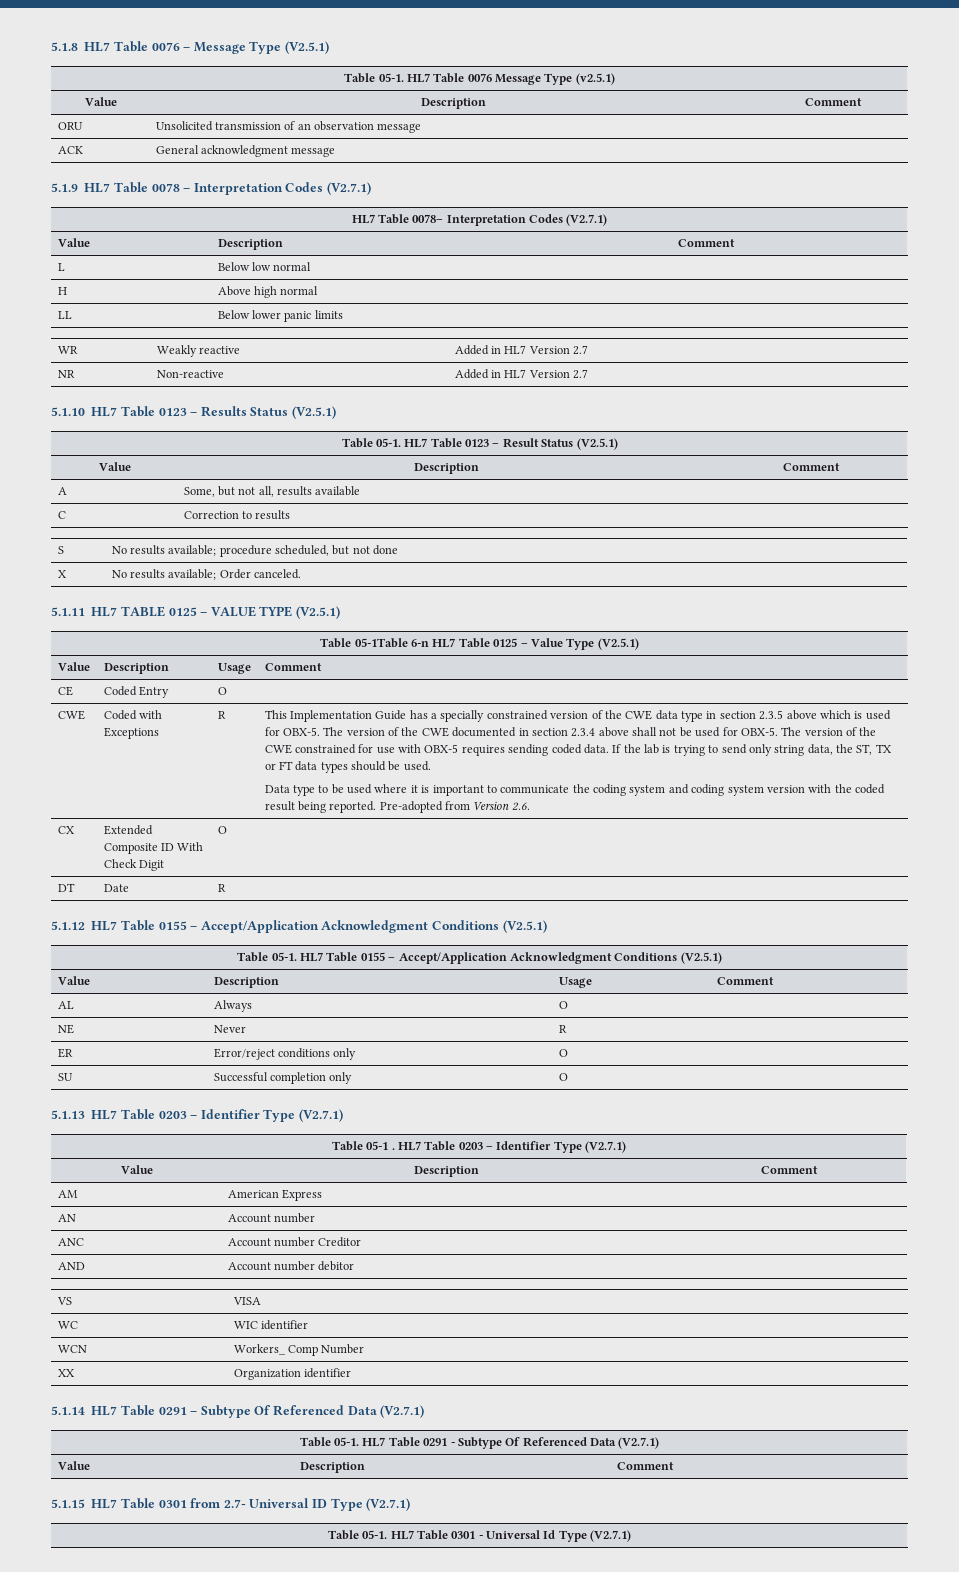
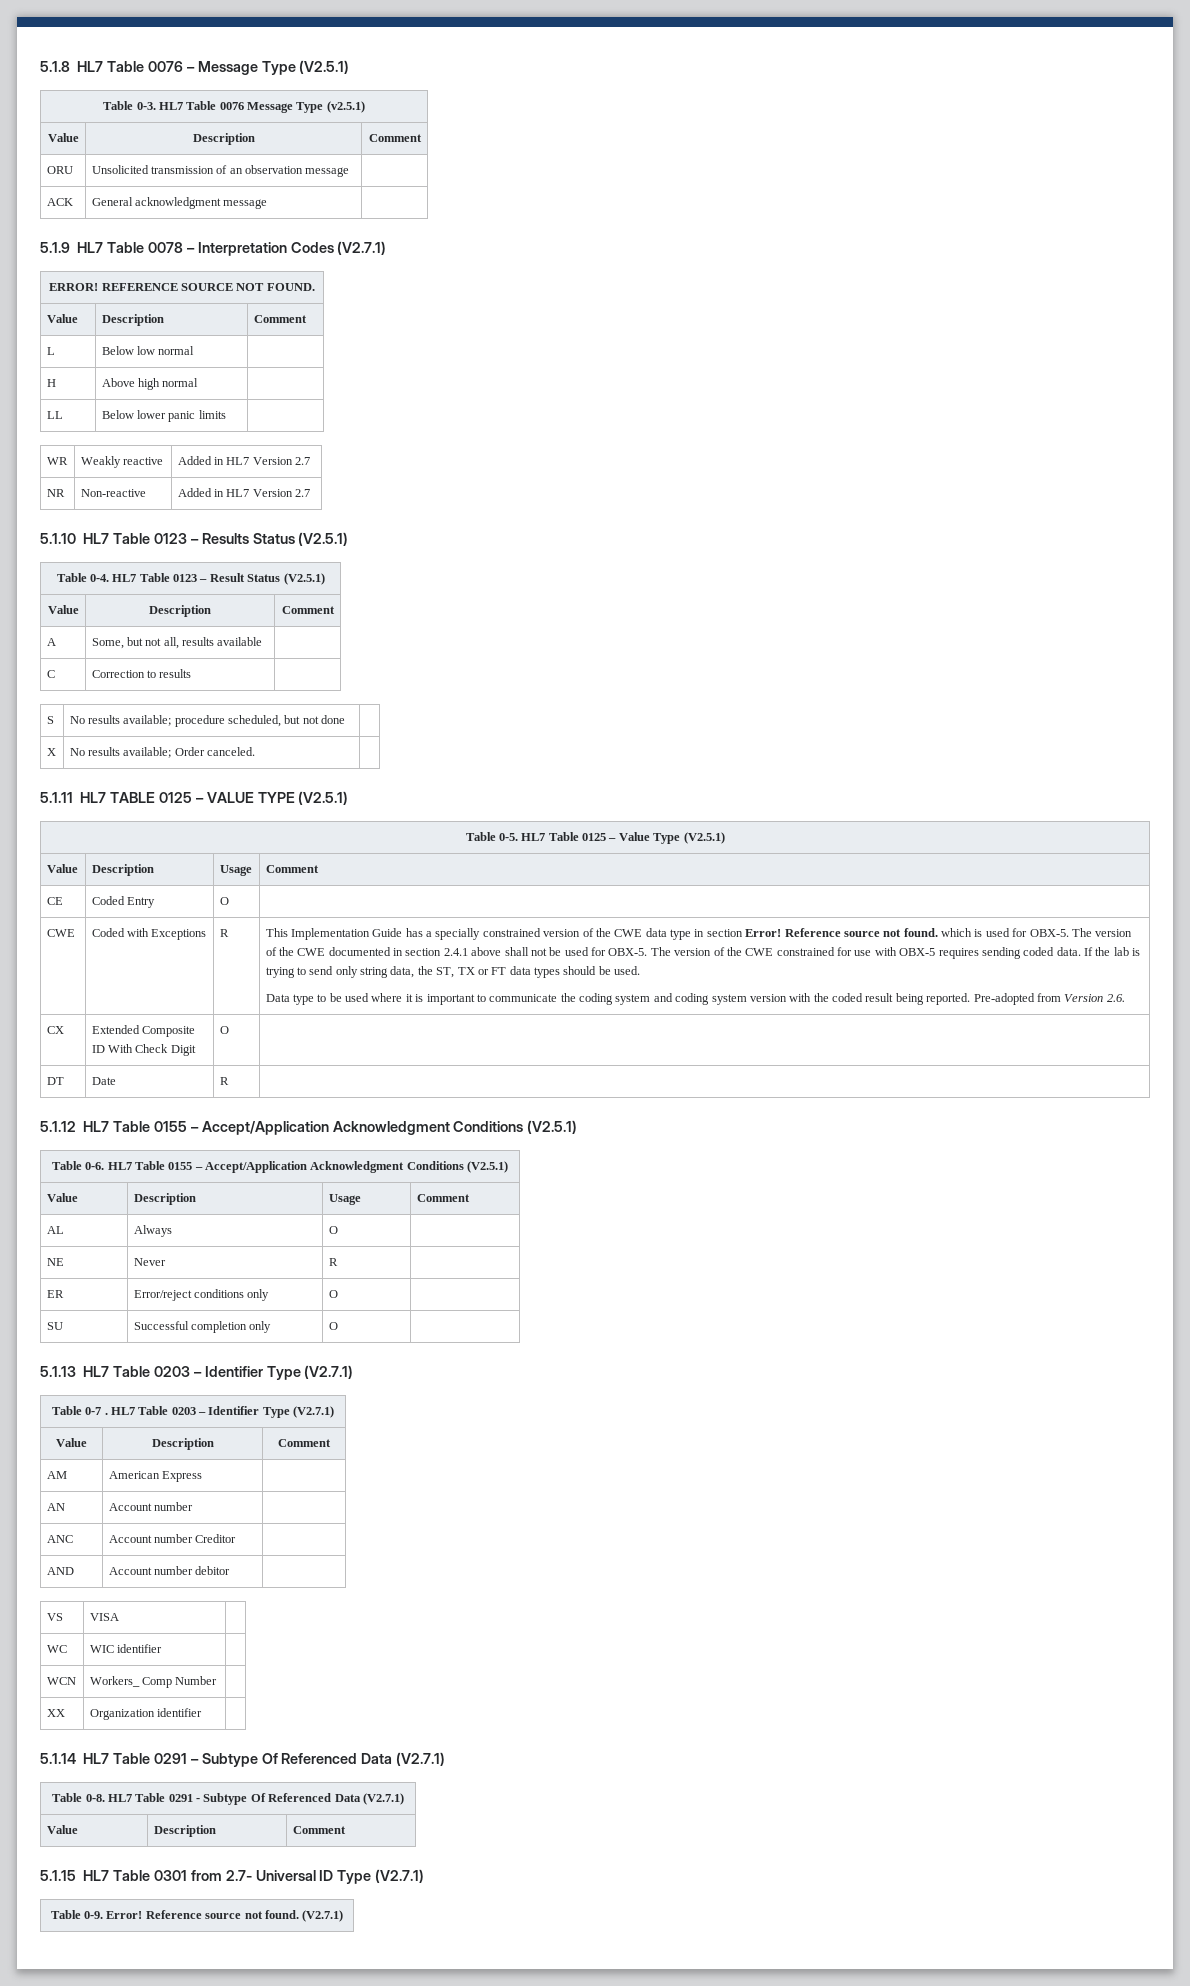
- Table 05-1. HL7 Table 0076 Message Type (v2.5.1)
+ Table 0-3. HL7 Table 0076 Message Type (v2.5.1)
- HL7 Table 0078– Interpretation Codes (V2.7.1)
+ ERROR! REFERENCE SOURCE NOT FOUND.
- Table 05-1. HL7 Table 0123 – Result Status (V2.5.1)
+ Table 0-4. HL7 Table 0123 – Result Status (V2.5.1)
- Table 05-1Table 6-n HL7 Table 0125 – Value Type (V2.5.1)
+ Table 0-5. HL7 Table 0125 – Value Type (V2.5.1)
- This Implementation Guide has a specially constrained version of the CWE data type in section 2.3.5 above which is used for OBX-5.
+ This Implementation Guide has a specially constrained version of the CWE data type in section Error! Reference source not found. which is used for OBX-5.
- The version of the CWE documented in section 2.3.4 above shall not be used for OBX-5.
+ The version of the CWE documented in section 2.4.1 above shall not be used for OBX-5.
- Table 05-1. HL7 Table 0155 – Accept/Application Acknowledgment Conditions (V2.5.1)
+ Table 0-6. HL7 Table 0155 – Accept/Application Acknowledgment Conditions (V2.5.1)
- Table 05-1 . HL7 Table 0203 – Identifier Type (V2.7.1)
+ Table 0-7 . HL7 Table 0203 – Identifier Type (V2.7.1)
- Table 05-1. HL7 Table 0291 - Subtype Of Referenced Data (V2.7.1)
+ Table 0-8. HL7 Table 0291 - Subtype Of Referenced Data (V2.7.1)
- Table 05-1. HL7 Table 0301 - Universal Id Type (V2.7.1)
+ Table 0-9. Error! Reference source not found. (V2.7.1)

